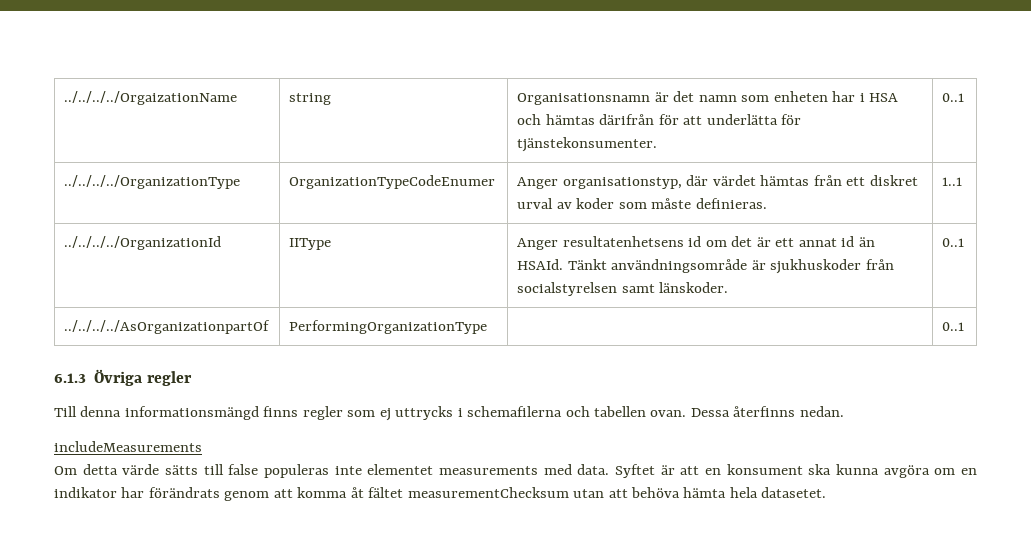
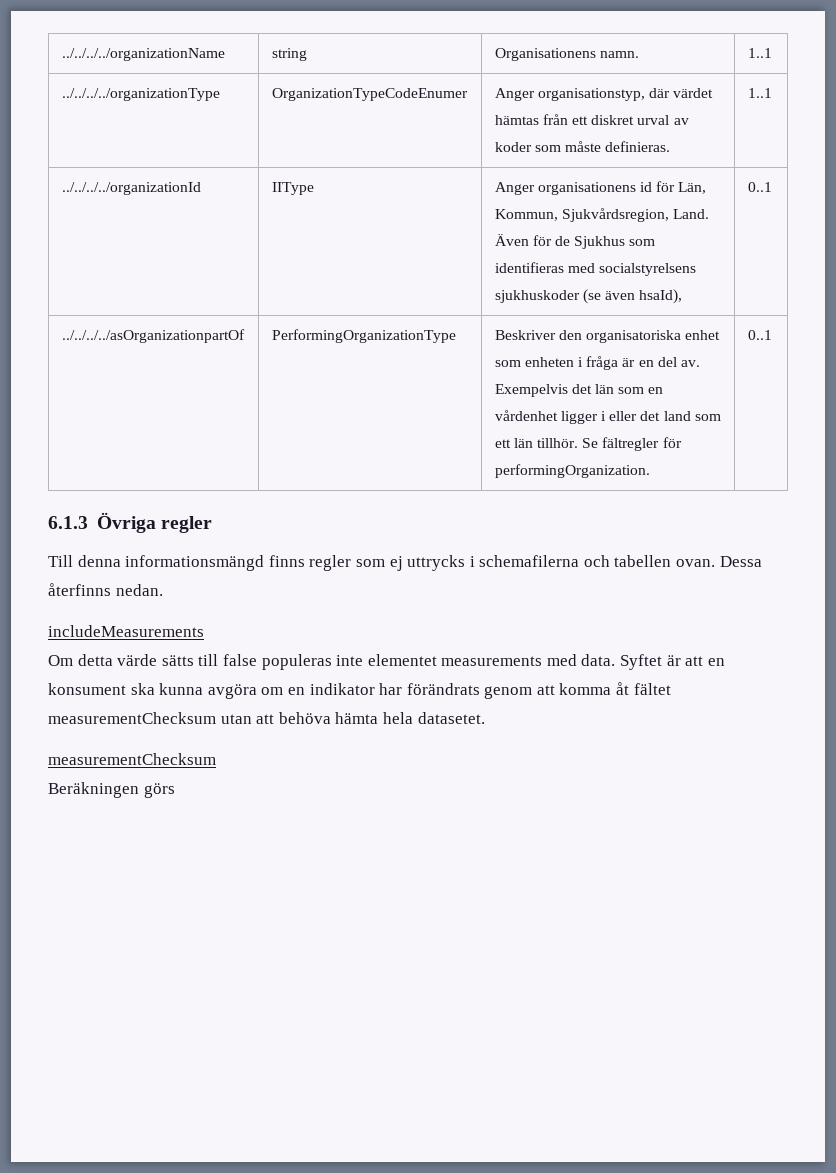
- ../../../../OrgaizationName | string | Organisationsnamn är det namn som enheten har i HSA och hämtas därifrån för att underlätta för tjänstekonsumenter. | 0..1
- ../../../../OrganizationType | OrganizationTypeCodeEnumer | Anger organisationstyp, där värdet hämtas från ett diskret urval av koder som måste definieras. | 1..1
+ ../../../../organizationName | string | Organisationens namn. | 1..1
+ ../../../../organizationType | OrganizationTypeCodeEnumer | Anger organisationstyp, där värdet hämtas från ett diskret urval av koder som måste definieras. | 1..1
- ../../../../OrganizationId | IIType | Anger resultatenhetsens id om det är ett annat id än HSAId. Tänkt användningsområde är sjukhuskoder från socialstyrelsen samt länskoder. | 0..1
- ../../../../AsOrganizationpartOf | PerformingOrganizationType | | 0..1
+ ../../../../organizationId | IIType | Anger organisationens id för Län, Kommun, Sjukvårdsregion, Land. Även för de Sjukhus som identifieras med socialstyrelsens sjukhuskoder (se även hsaId), | 0..1
+ ../../../../asOrganizationpartOf | PerformingOrganizationType | Beskriver den organisatoriska enhet som enheten i fråga är en del av. Exempelvis det län som en vårdenhet ligger i eller det land som ett län tillhör. Se fältregler för performingOrganization. | 0..1
  Syftet är att en konsument ska kunna avgöra om en indikator har förändrats genom att komma åt fältet measurementChecksum utan att behöva hämta hela datasetet.
+ measurementChecksum
+ Beräkningen görs

